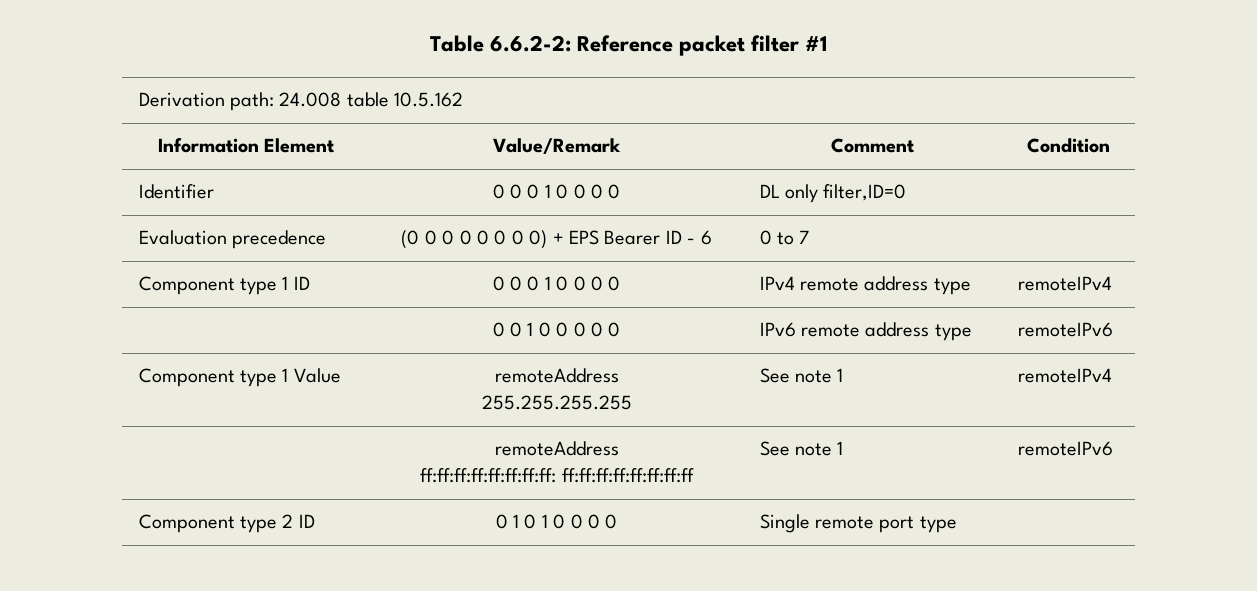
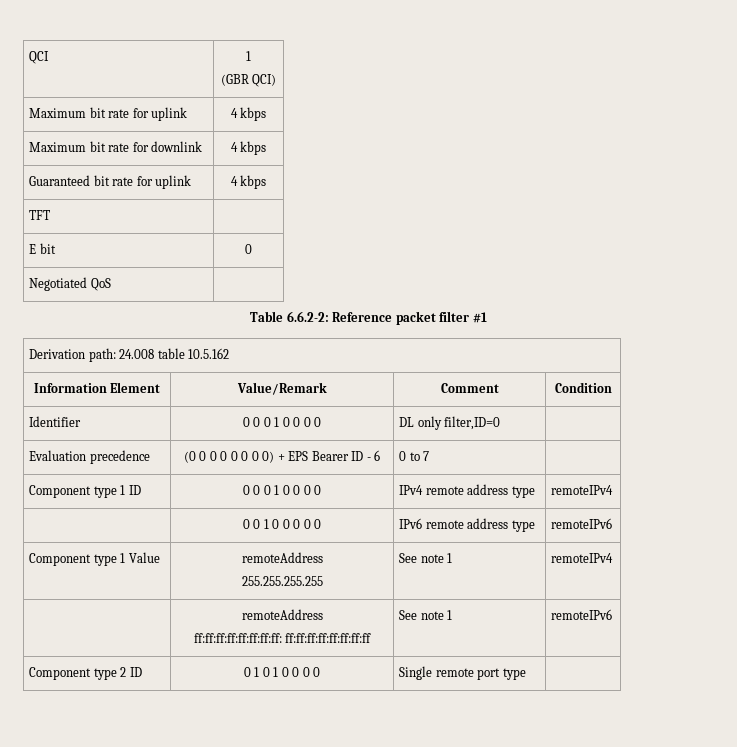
+ QCI | 1
+ (GBR QCI)
+ Maximum bit rate for uplink | 4 kbps
+ Maximum bit rate for downlink | 4 kbps
+ Guaranteed bit rate for uplink | 4 kbps
+ TFT |
+ E bit | 0
+ Negotiated QoS |

